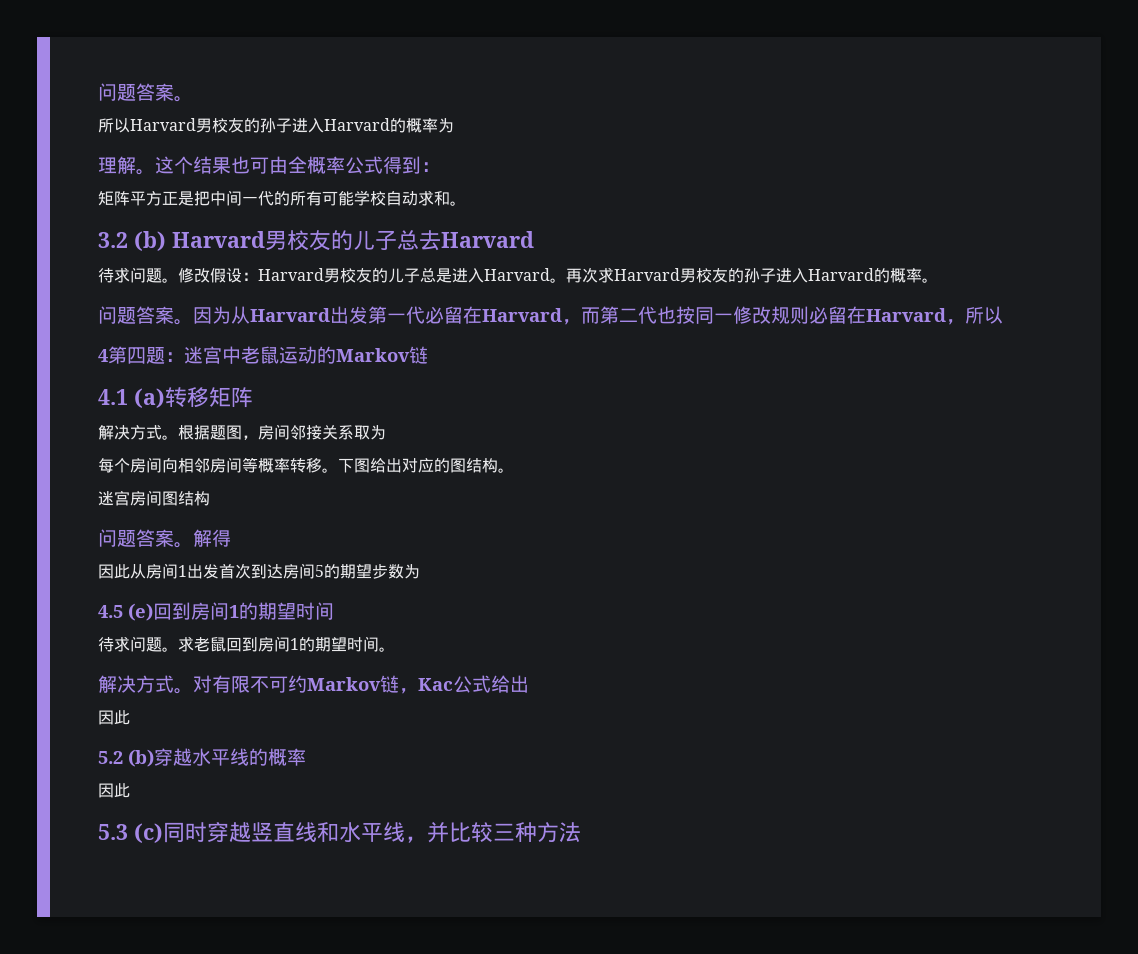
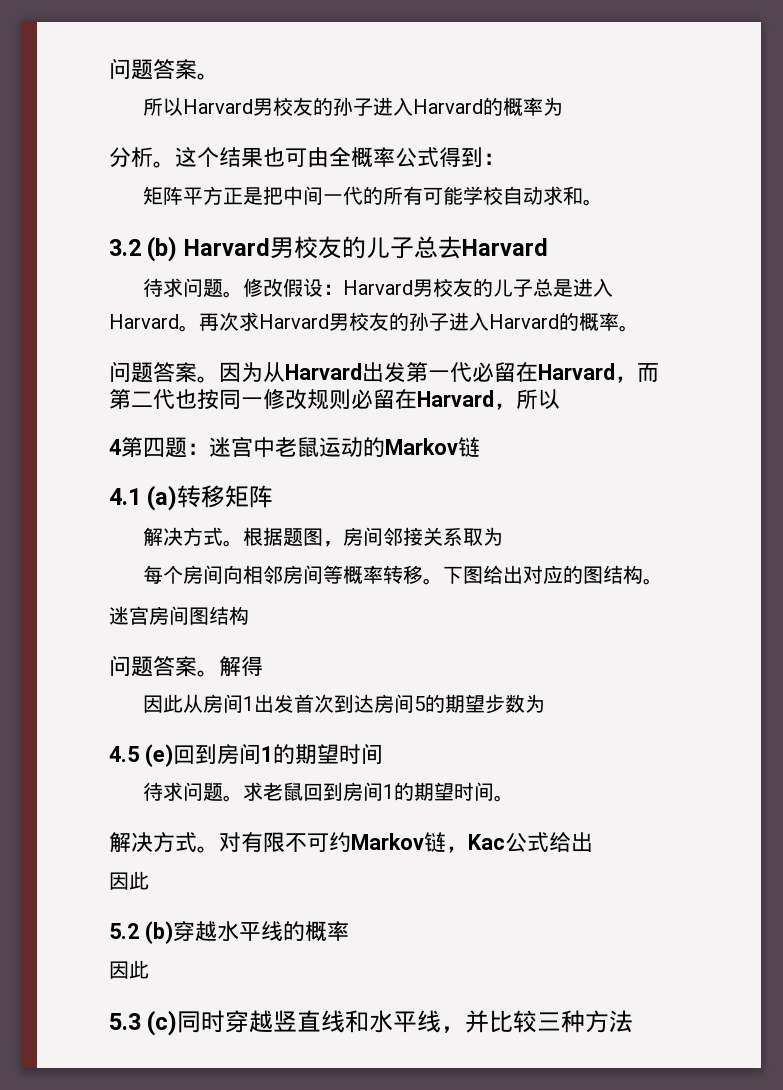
- 理解。
+ 分析。

